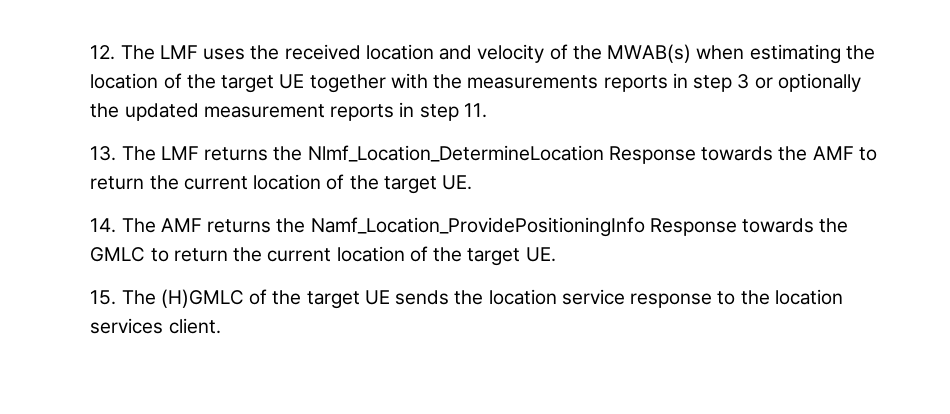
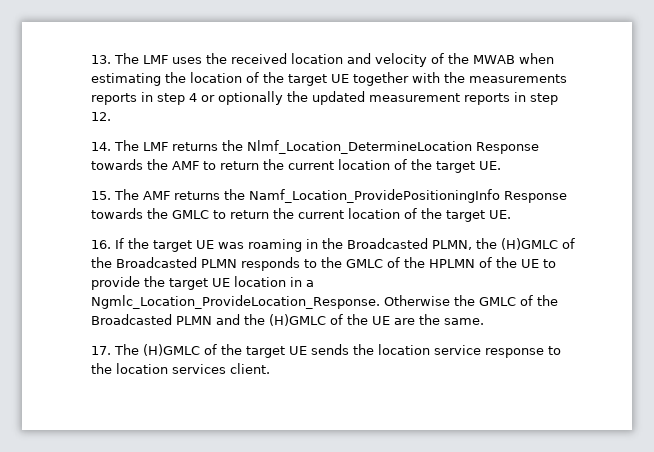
- 12. The LMF uses the received location and velocity of the MWAB(s) when estimating the location of the target UE together with the measurements reports in step 3 or optionally the updated measurement reports in step 11.
- 13. The LMF returns the Nlmf_Location_DetermineLocation Response towards the AMF to return the current location of the target UE.
+ 13. The LMF uses the received location and velocity of the MWAB when estimating the location of the target UE together with the measurements reports in step 4 or optionally the updated measurement reports in step 12.
+ 14. The LMF returns the Nlmf_Location_DetermineLocation Response towards the AMF to return the current location of the target UE.
- 14. The AMF returns the Namf_Location_ProvidePositioningInfo Response towards the GMLC to return the current location of the target UE.
+ 15. The AMF returns the Namf_Location_ProvidePositioningInfo Response towards the GMLC to return the current location of the target UE.
- 15. The (H)GMLC of the target UE sends the location service response to the location services client.
+ 16. If the target UE was roaming in the Broadcasted PLMN, the (H)GMLC of the Broadcasted PLMN responds to the GMLC of the HPLMN of the UE to provide the target UE location in a Ngmlc_Location_ProvideLocation_Response. Otherwise the GMLC of the Broadcasted PLMN and the (H)GMLC of the UE are the same.
+ 17. The (H)GMLC of the target UE sends the location service response to the location services client.

